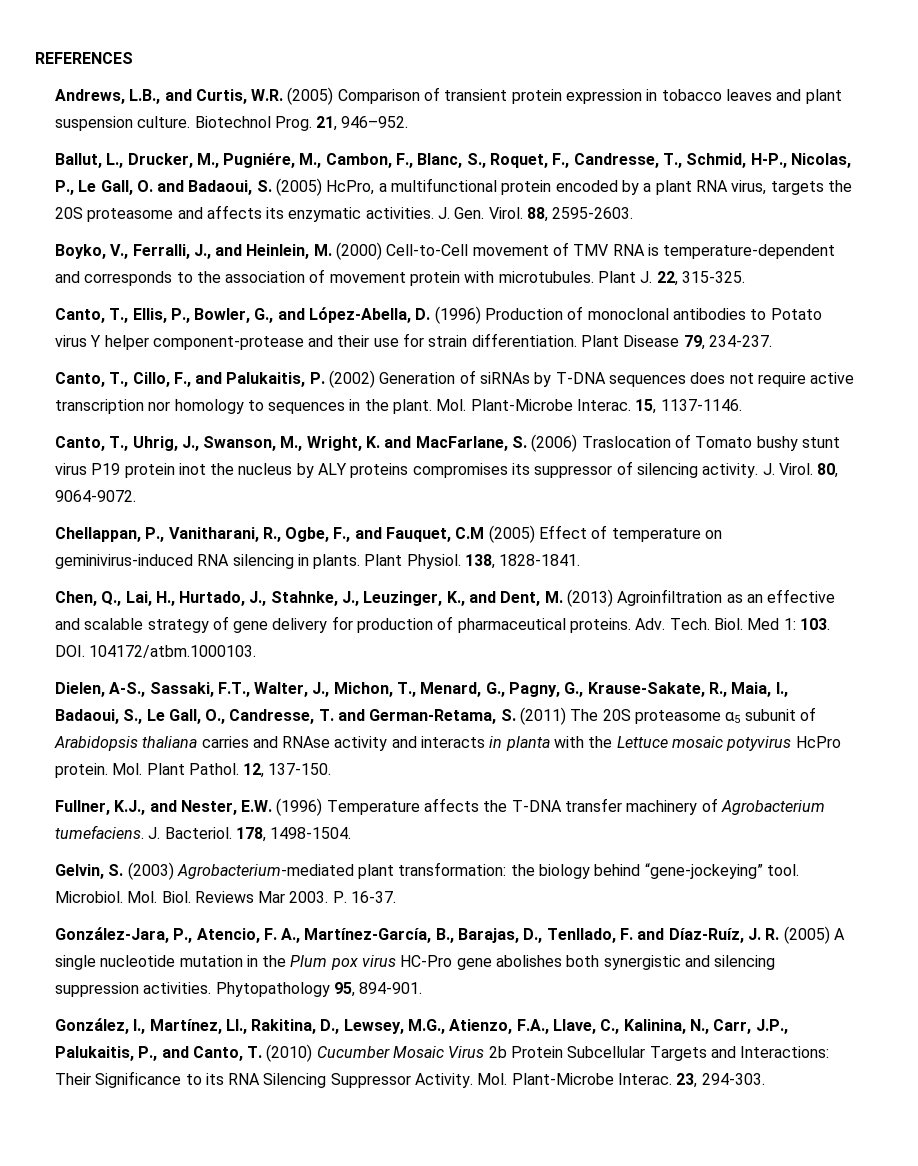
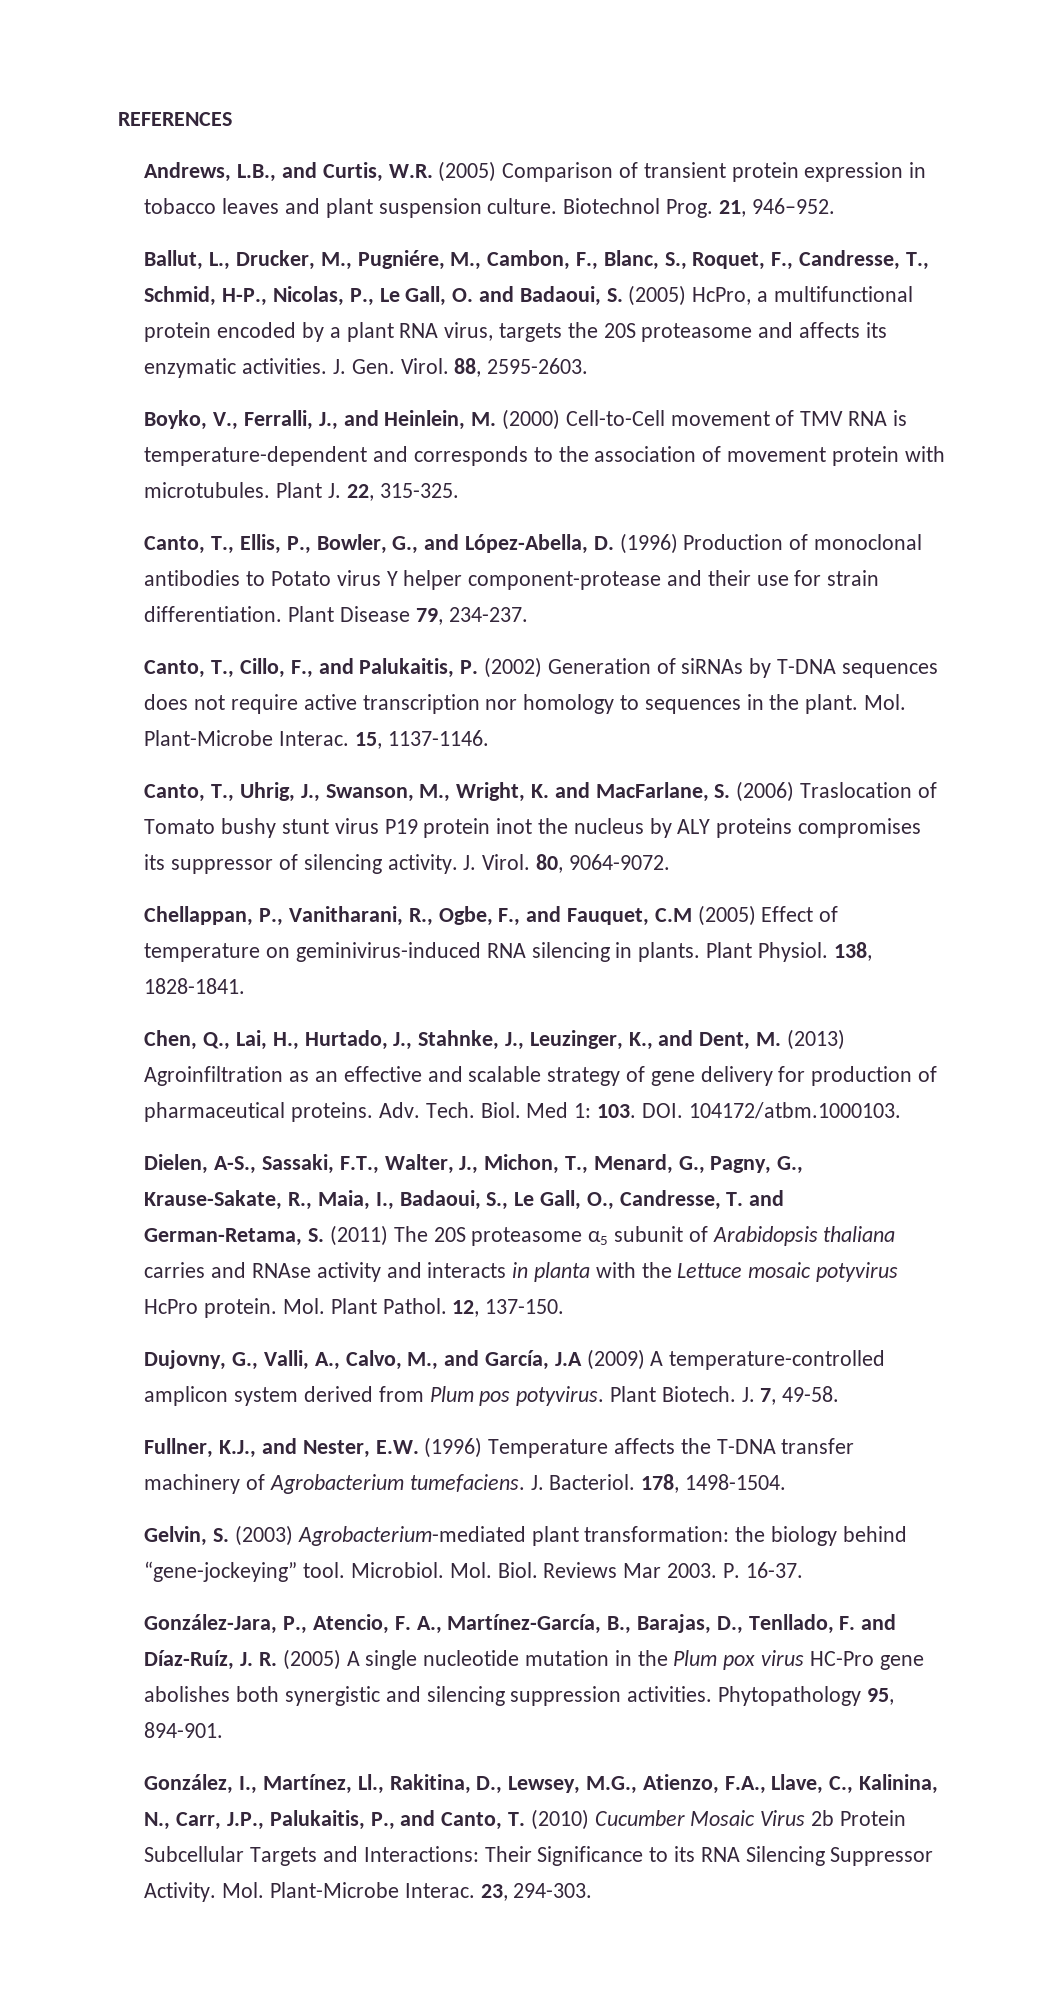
+ Dujovny, G., Valli, A., Calvo, M., and García, J.A (2009) A temperature-controlled amplicon system derived from Plum pos potyvirus. Plant Biotech. J. 7, 49-58.

